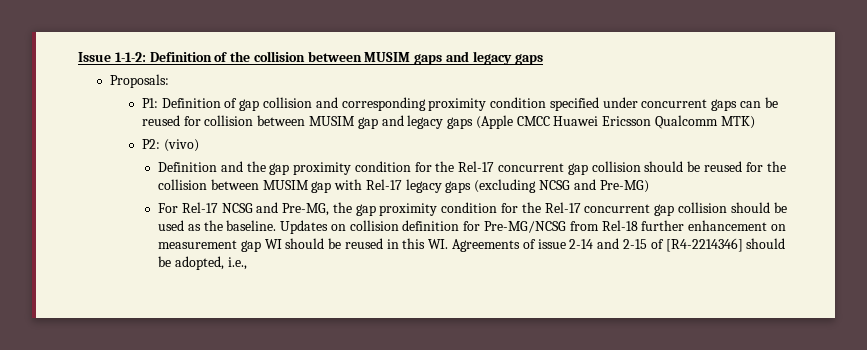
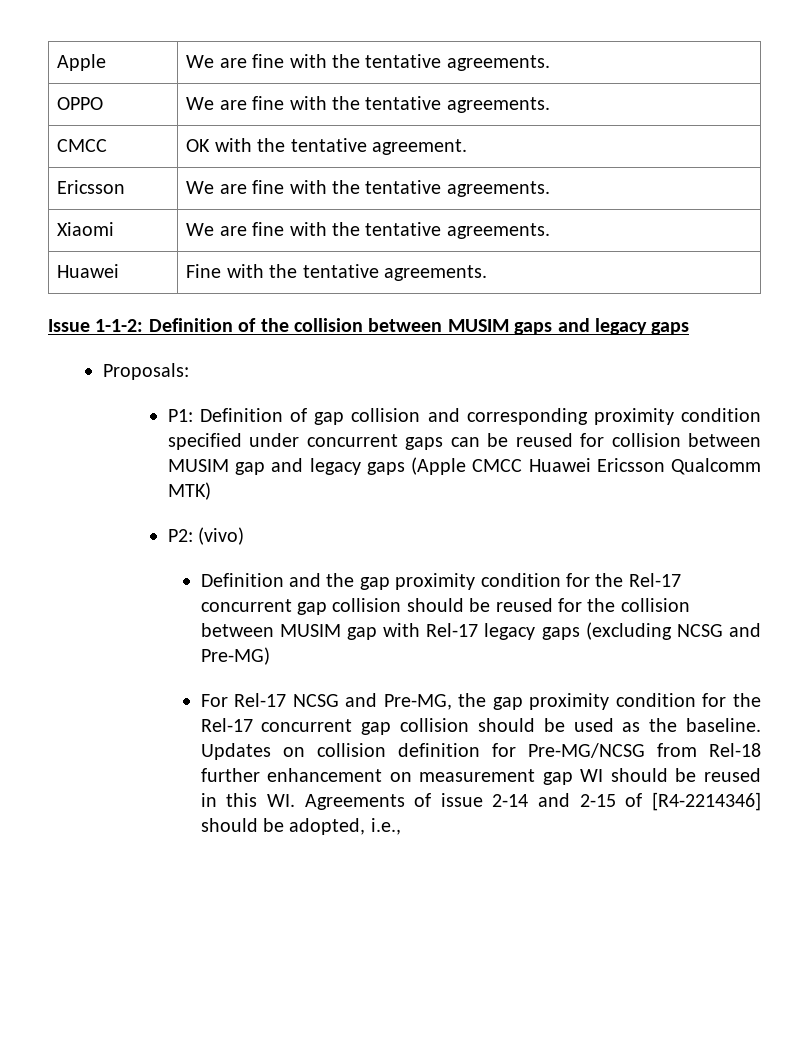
+ Apple | We are fine with the tentative agreements.
+ OPPO | We are fine with the tentative agreements.
+ CMCC | OK with the tentative agreement.
+ Ericsson | We are fine with the tentative agreements.
+ Xiaomi | We are fine with the tentative agreements.
+ Huawei | Fine with the tentative agreements.

